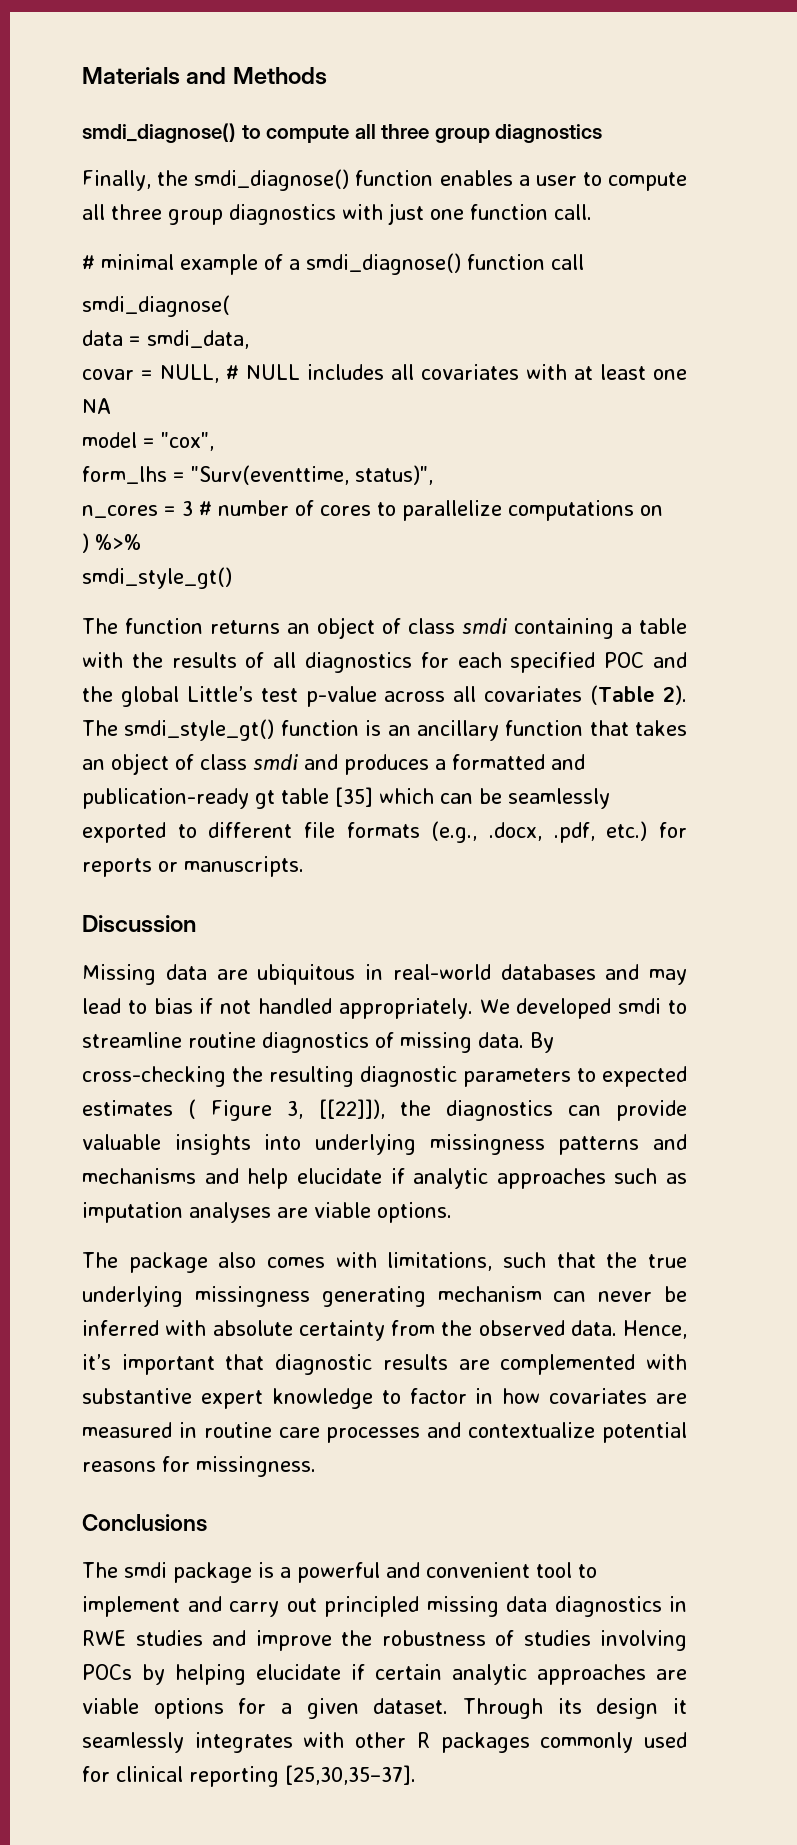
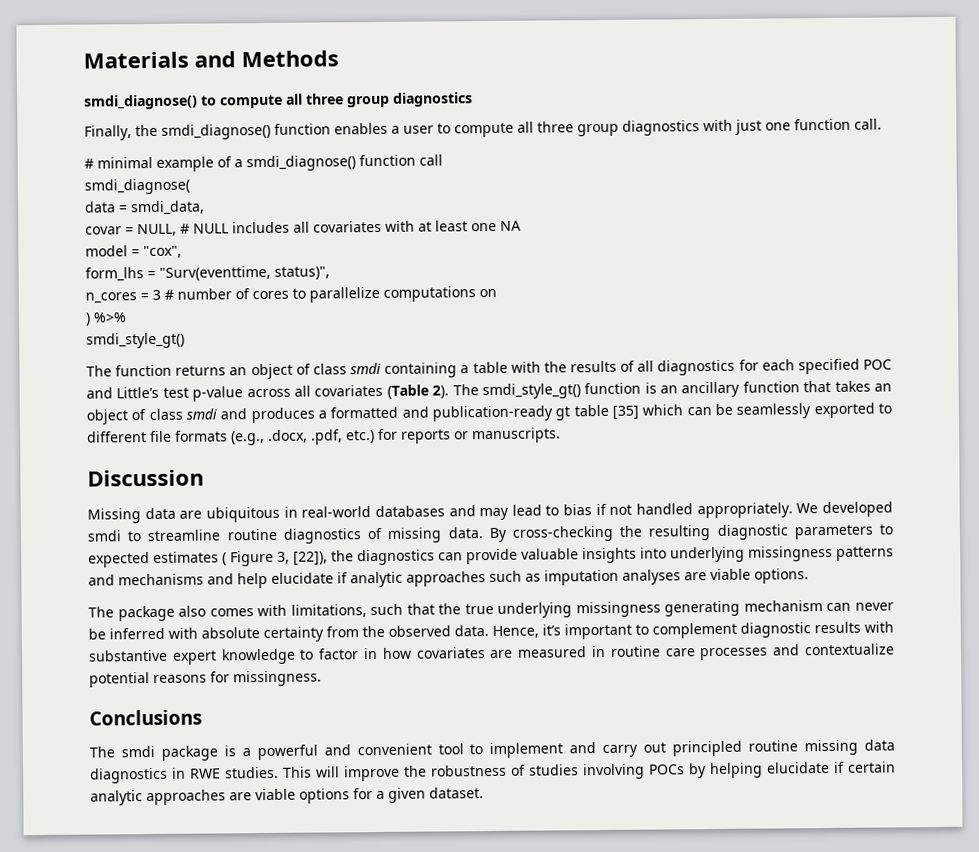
- The function returns an object of class smdi containing a table with the results of all diagnostics for each specified POC and the global Little’s test p-value across all covariates (Table 2).
+ The function returns an object of class smdi containing a table with the results of all diagnostics for each specified POC and Little’s test p-value across all covariates (Table 2).
- By cross-checking the resulting diagnostic parameters to expected estimates ( Figure 3, [[22]]), the diagnostics can provide valuable insights into underlying missingness patterns and mechanisms and help elucidate if analytic approaches such as imputation analyses are viable options.
+ By cross-checking the resulting diagnostic parameters to expected estimates ( Figure 3, [22]), the diagnostics can provide valuable insights into underlying missingness patterns and mechanisms and help elucidate if analytic approaches such as imputation analyses are viable options.
- Hence, it’s important that diagnostic results are complemented with substantive expert knowledge to factor in how covariates are measured in routine care processes and contextualize potential reasons for missingness.
+ Hence, it’s important to complement diagnostic results with substantive expert knowledge to factor in how covariates are measured in routine care processes and contextualize potential reasons for missingness.
- The smdi package is a powerful and convenient tool to implement and carry out principled missing data diagnostics in RWE studies and improve the robustness of studies involving POCs by helping elucidate if certain analytic approaches are viable options for a given dataset. Through its design it seamlessly integrates with other R packages commonly used for clinical reporting [25,30,35–37].
+ The smdi package is a powerful and convenient tool to implement and carry out principled routine missing data diagnostics in RWE studies. This will improve the robustness of studies involving POCs by helping elucidate if certain analytic approaches are viable options for a given dataset.

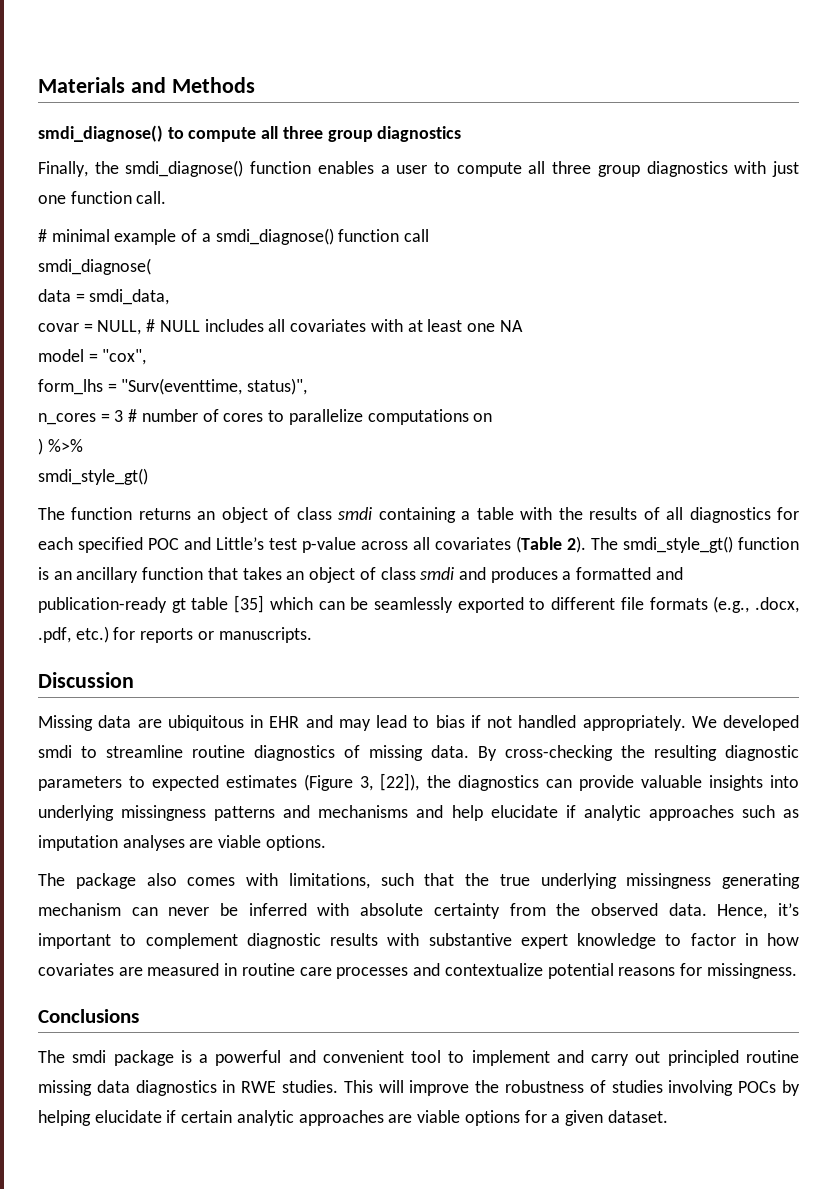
- Missing data are ubiquitous in real-world databases and may lead to bias if not handled appropriately.
+ Missing data are ubiquitous in EHR and may lead to bias if not handled appropriately.
- By cross-checking the resulting diagnostic parameters to expected estimates ( Figure 3, [22]), the diagnostics can provide valuable insights into underlying missingness patterns and mechanisms and help elucidate if analytic approaches such as imputation analyses are viable options.
+ By cross-checking the resulting diagnostic parameters to expected estimates (Figure 3, [22]), the diagnostics can provide valuable insights into underlying missingness patterns and mechanisms and help elucidate if analytic approaches such as imputation analyses are viable options.

